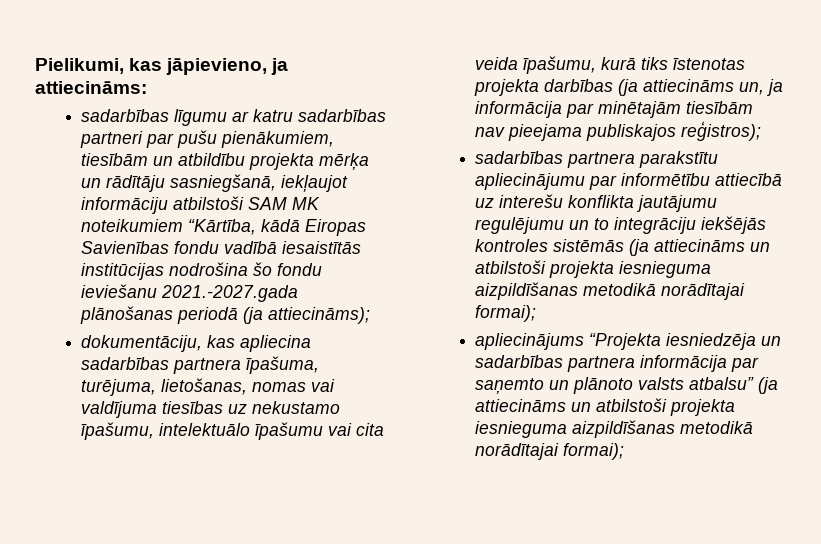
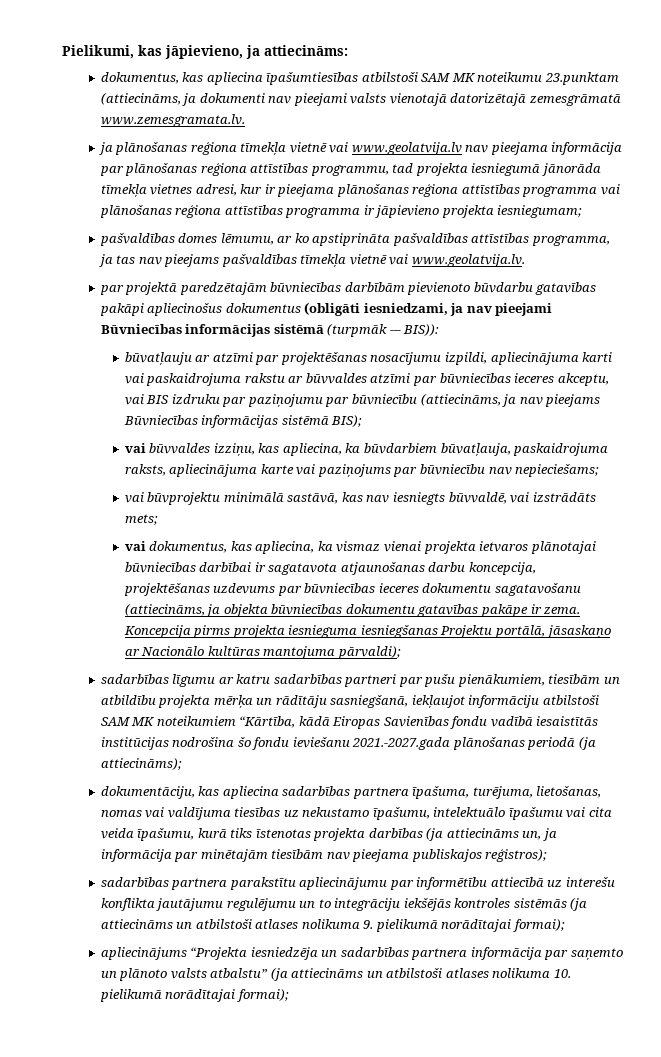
+ dokumentus, kas apliecina īpašumtiesības atbilstoši SAM MK noteikumu 23.punktam (attiecināms, ja dokumenti nav pieejami valsts vienotajā datorizētajā zemesgrāmatā www.zemesgramata.lv.
+ ja plānošanas reģiona tīmekļa vietnē vai www.geolatvija.lv nav pieejama informācija par plānošanas reģiona attīstības programmu, tad projekta iesniegumā jānorāda tīmekļa vietnes adresi, kur ir pieejama plānošanas reģiona attīstības programma vai plānošanas reģiona attīstības programma ir jāpievieno projekta iesniegumam;
+ pašvaldības domes lēmumu, ar ko apstiprināta pašvaldības attīstības programma, ja tas nav pieejams pašvaldības tīmekļa vietnē vai www.geolatvija.lv.
+ par projektā paredzētajām būvniecības darbībām pievienoto būvdarbu gatavības pakāpi apliecinošus dokumentus (obligāti iesniedzami, ja nav pieejami Būvniecības informācijas sistēmā (turpmāk -– BIS)):
+ būvatļauju ar atzīmi par projektēšanas nosacījumu izpildi, apliecinājuma karti vai paskaidrojuma rakstu ar būvvaldes atzīmi par būvniecības ieceres akceptu, vai BIS izdruku par paziņojumu par būvniecību (attiecināms, ja nav pieejams Būvniecības informācijas sistēmā BIS);
+ vai būvvaldes izziņu, kas apliecina, ka būvdarbiem būvatļauja, paskaidrojuma raksts, apliecinājuma karte vai paziņojums par būvniecību nav nepieciešams;
+ vai būvprojektu minimālā sastāvā, kas nav iesniegts būvvaldē, vai izstrādāts mets;
+ vai dokumentus, kas apliecina, ka vismaz vienai projekta ietvaros plānotajai būvniecības darbībai ir sagatavota atjaunošanas darbu koncepcija, projektēšanas uzdevums par būvniecības ieceres dokumentu sagatavošanu (attiecināms, ja objekta būvniecības dokumentu gatavības pakāpe ir zema. Koncepcija pirms projekta iesnieguma iesniegšanas Projektu portālā, jāsaskaņo ar Nacionālo kultūras mantojuma pārvaldi);
- sadarbības partnera parakstītu apliecinājumu par informētību attiecībā uz interešu konflikta jautājumu regulējumu un to integrāciju iekšējās kontroles sistēmās (ja attiecināms un atbilstoši projekta iesnieguma aizpildīšanas metodikā norādītajai formai);
+ sadarbības partnera parakstītu apliecinājumu par informētību attiecībā uz interešu konflikta jautājumu regulējumu un to integrāciju iekšējās kontroles sistēmās (ja attiecināms un atbilstoši atlases nolikuma 9. pielikumā norādītajai formai);
- apliecinājums “Projekta iesniedzēja un sadarbības partnera informācija par saņemto un plānoto valsts atbalsu” (ja attiecināms un atbilstoši projekta iesnieguma aizpildīšanas metodikā norādītajai formai);
+ apliecinājums “Projekta iesniedzēja un sadarbības partnera informācija par saņemto un plānoto valsts atbalstu” (ja attiecināms un atbilstoši atlases nolikuma 10. pielikumā norādītajai formai);

